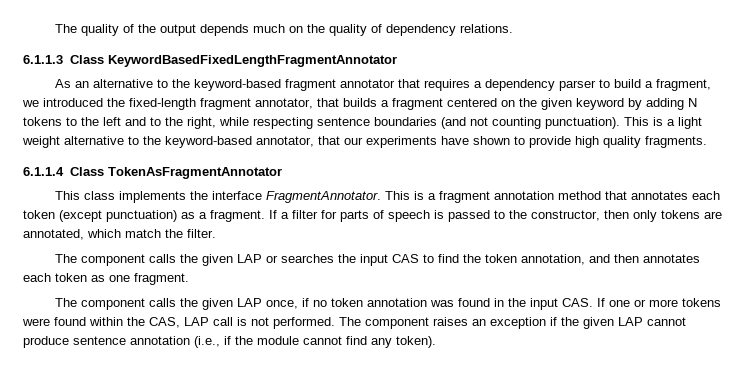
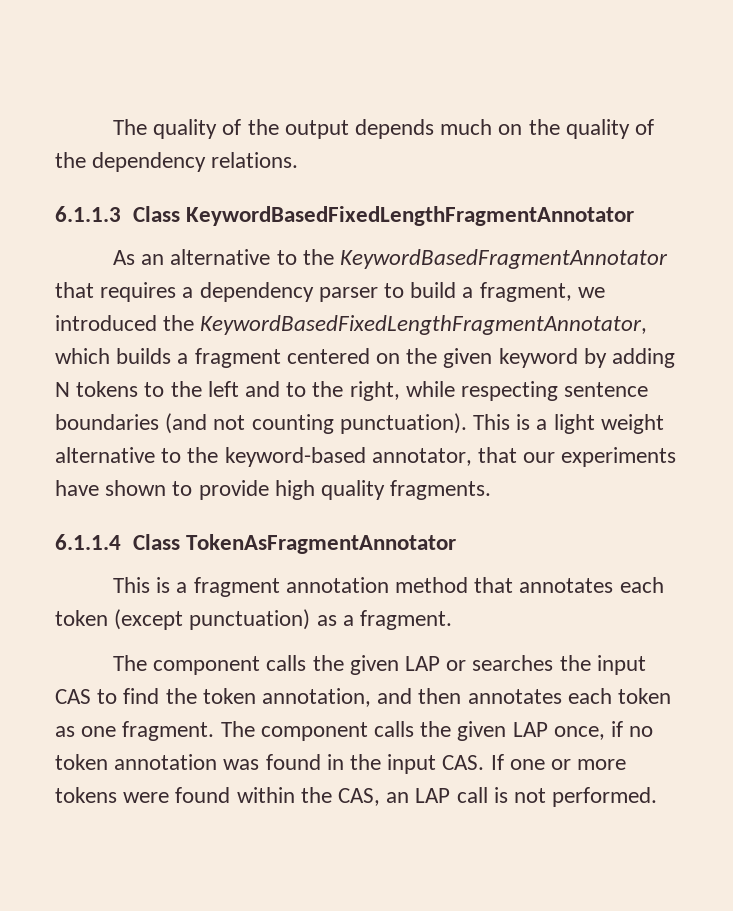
- The quality of the output depends much on the quality of dependency relations.
+ The quality of the output depends much on the quality of the dependency relations.
- As an alternative to the keyword-based fragment annotator that requires a dependency parser to build a fragment, we introduced the fixed-length fragment annotator, that builds a fragment centered on the given keyword by adding N tokens to the left and to the right, while respecting sentence boundaries (and not counting punctuation).
+ As an alternative to the KeywordBasedFragmentAnnotator that requires a dependency parser to build a fragment, we introduced the KeywordBasedFixedLengthFragmentAnnotator, which builds a fragment centered on the given keyword by adding N tokens to the left and to the right, while respecting sentence boundaries (and not counting punctuation).
- This class implements the interface FragmentAnnotator. This is a fragment annotation method that annotates each token (except punctuation) as a fragment. If a filter for parts of speech is passed to the constructor, then only tokens are annotated, which match the filter.
+ This is a fragment annotation method that annotates each token (except punctuation) as a fragment.
- The component calls the given LAP or searches the input CAS to find the token annotation, and then annotates each token as one fragment.
- The component calls the given LAP once, if no token annotation was found in the input CAS. If one or more tokens were found within the CAS, LAP call is not performed. The component raises an exception if the given LAP cannot produce sentence annotation (i.e., if the module cannot find any token).
+ The component calls the given LAP or searches the input CAS to find the token annotation, and then annotates each token as one fragment. The component calls the given LAP once, if no token annotation was found in the input CAS. If one or more tokens were found within the CAS, an LAP call is not performed.

